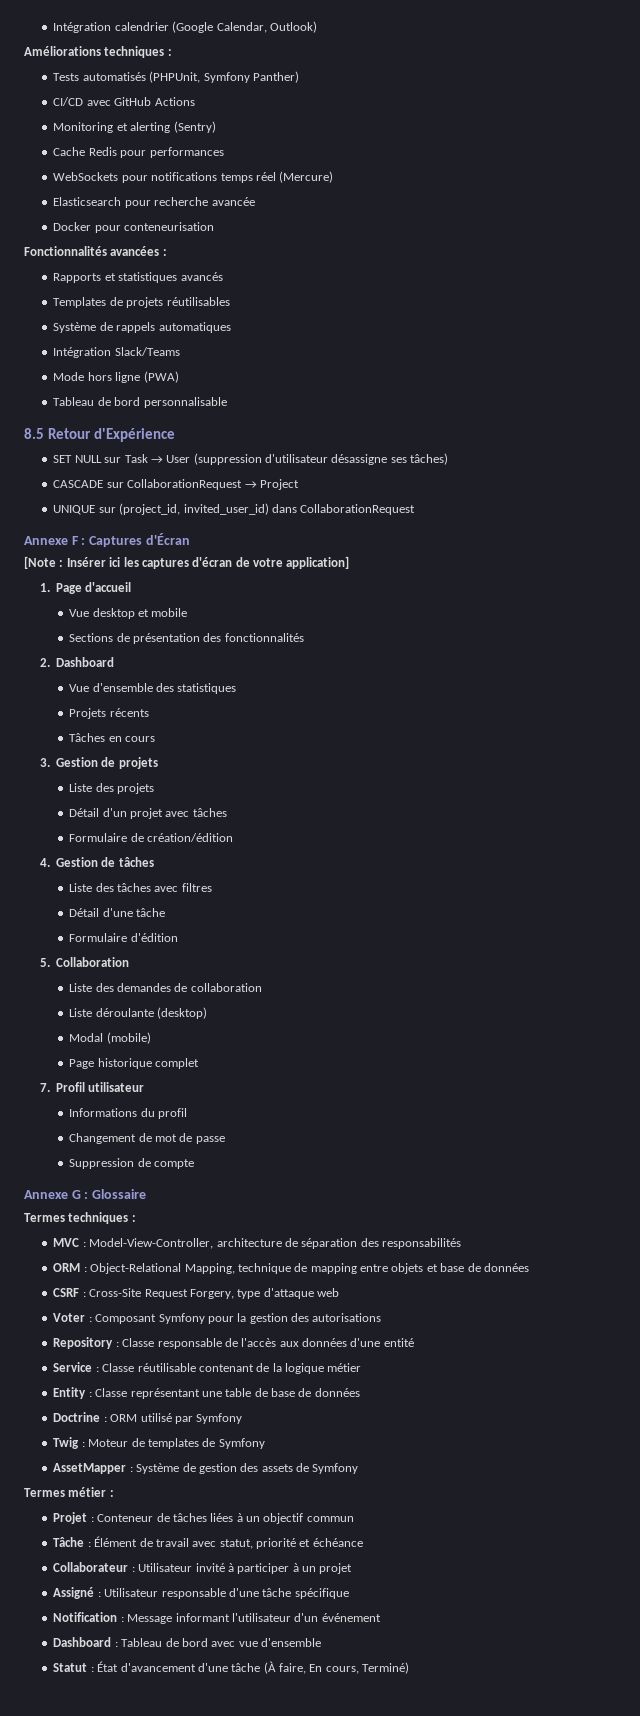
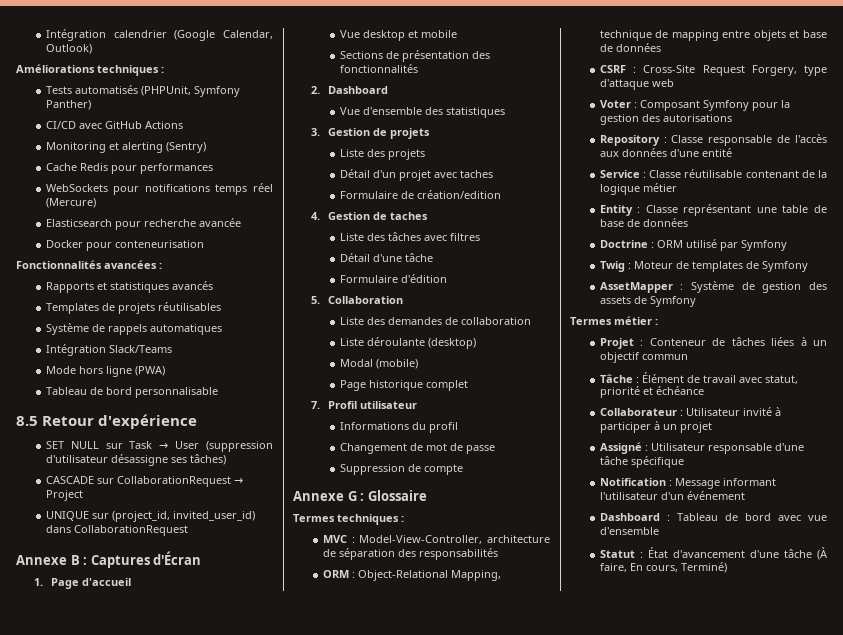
- 8.5 Retour d'Expérience
+ 8.5 Retour d'expérience
- Annexe F : Captures d'Écran
+ Annexe B : Captures d'Écran
- [Note : Insérer ici les captures d'écran de votre application]
- Projets récents
- Tâches en cours
- Détail d'un projet avec tâches
+ Détail d'un projet avec taches
- Formulaire de création/édition
+ Formulaire de création/edition
- 4. Gestion de tâches
+ 4. Gestion de taches

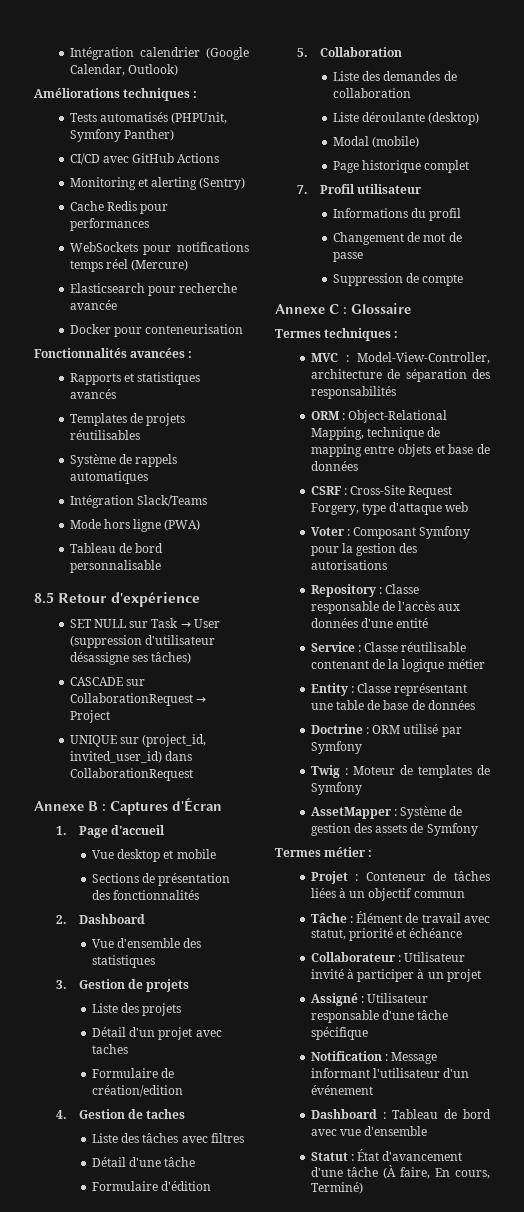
- Annexe G : Glossaire
+ Annexe C : Glossaire

